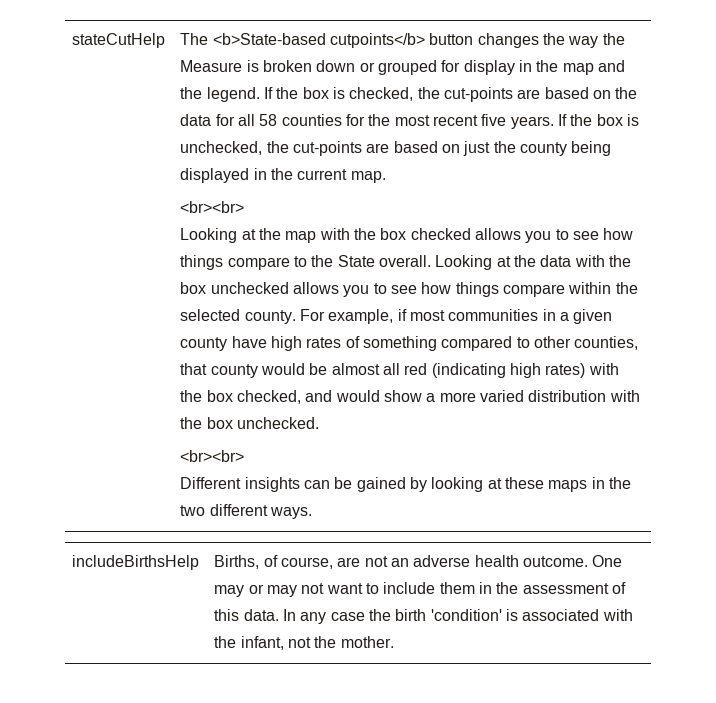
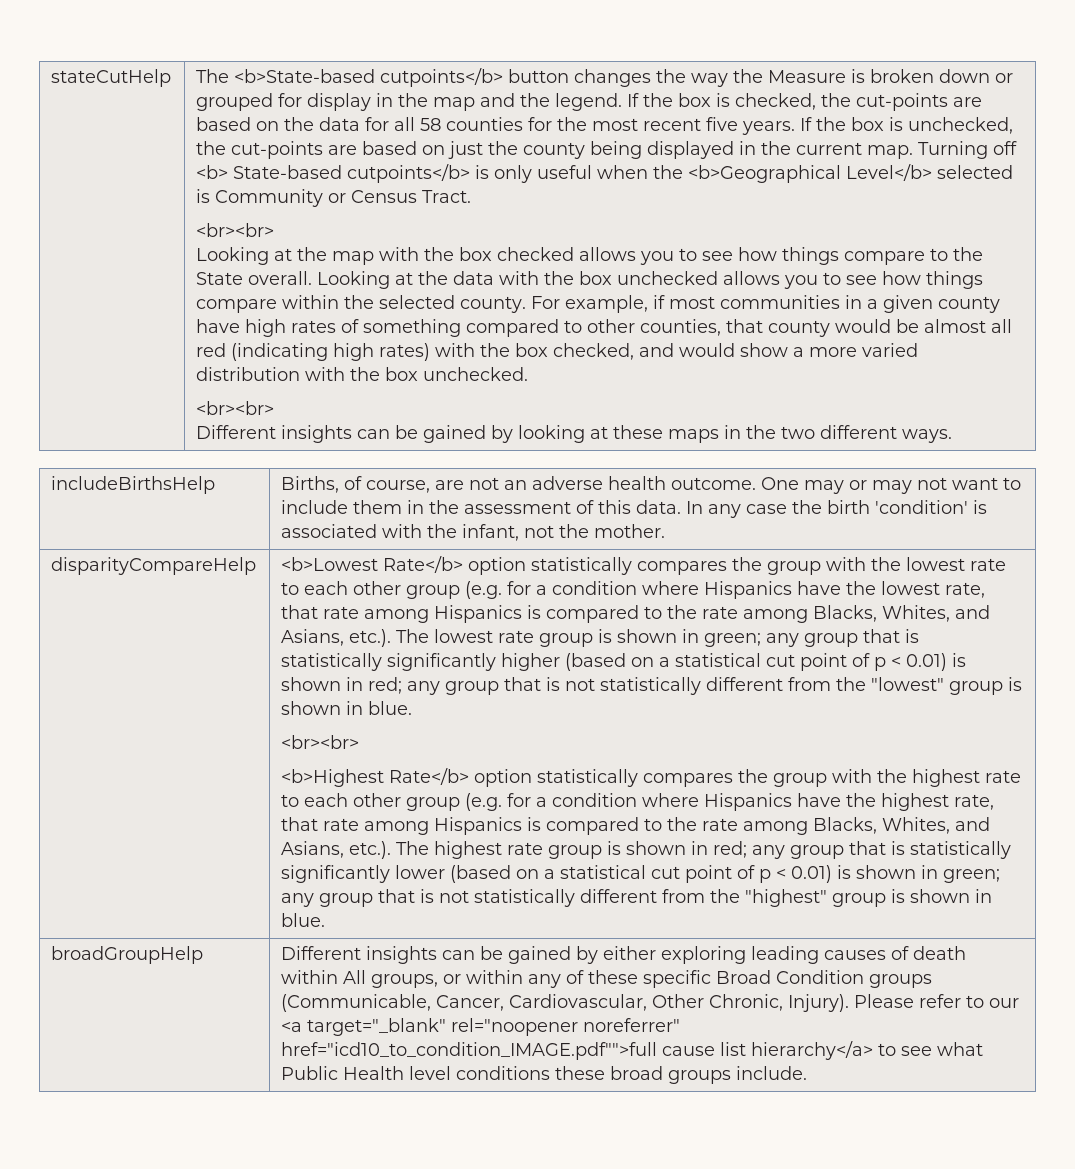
+ Turning off <b> State-based cutpoints</b> is only useful when the <b>Geographical Level</b> selected is Community or Census Tract.
+ disparityCompareHelp | <b>Lowest Rate</b> option statistically compares the group with the lowest rate to each other group (e.g. for a condition where Hispanics have the lowest rate, that rate among Hispanics is compared to the rate among Blacks, Whites, and Asians, etc.). The lowest rate group is shown in green; any group that is statistically significantly higher (based on a statistical cut point of p < 0.01) is shown in red; any group that is not statistically different from the "lowest" group is shown in blue.
+ <br><br>
+ <b>Highest Rate</b> option statistically compares the group with the highest rate to each other group (e.g. for a condition where Hispanics have the highest rate, that rate among Hispanics is compared to the rate among Blacks, Whites, and Asians, etc.). The highest rate group is shown in red; any group that is statistically significantly lower (based on a statistical cut point of p < 0.01) is shown in green; any group that is not statistically different from the "highest" group is shown in blue.
+ broadGroupHelp | Different insights can be gained by either exploring leading causes of death within All groups, or within any of these specific Broad Condition groups (Communicable, Cancer, Cardiovascular, Other Chronic, Injury). Please refer to our <a target="_blank" rel="noopener noreferrer" href="icd10_to_condition_IMAGE.pdf"">full cause list hierarchy</a> to see what Public Health level conditions these broad groups include.

